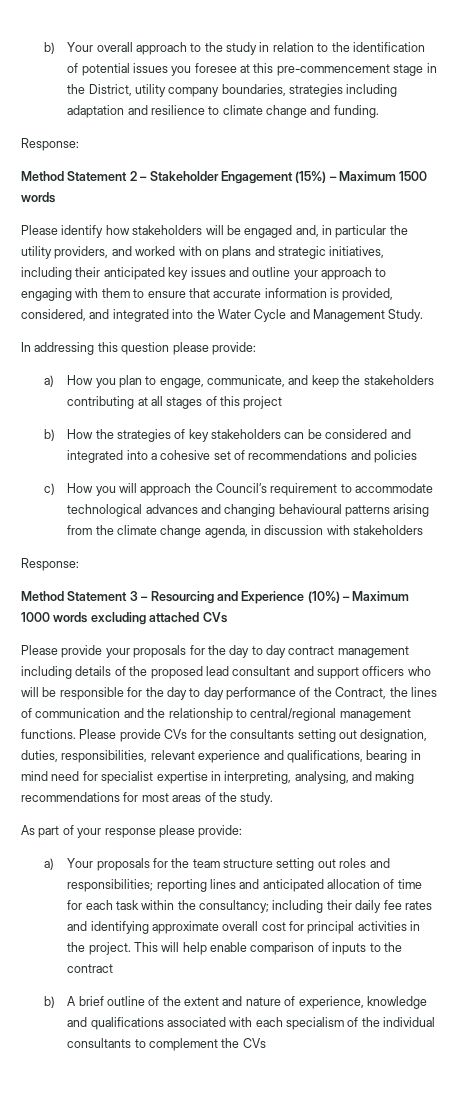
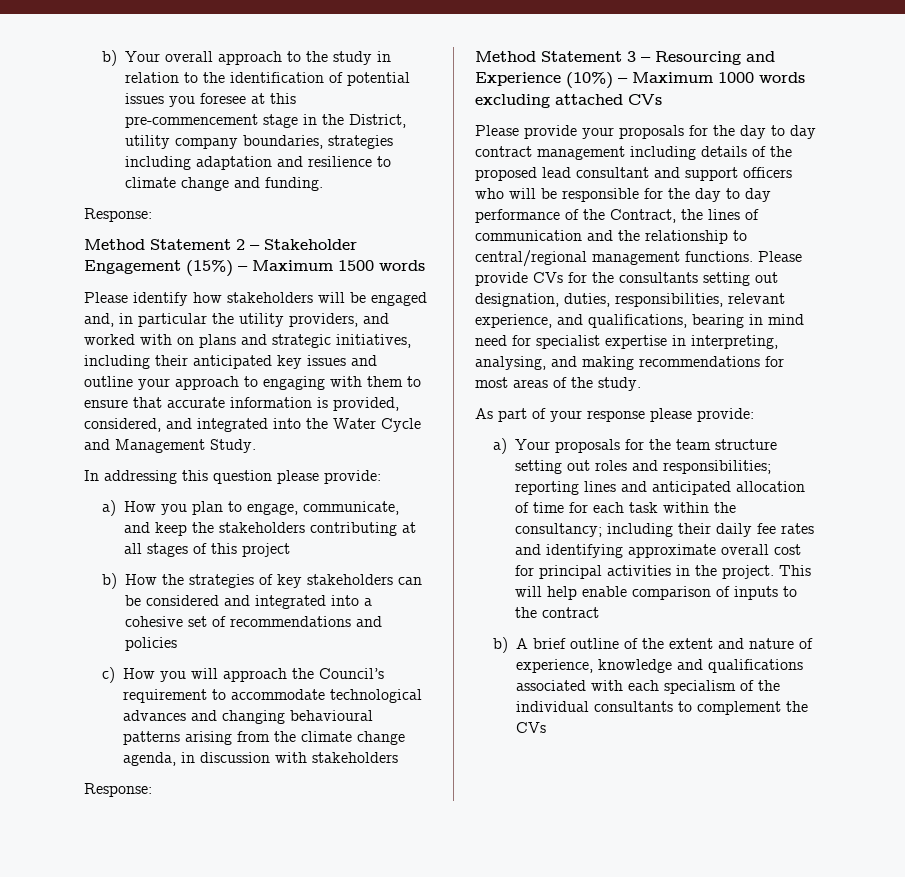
- Please provide CVs for the consultants setting out designation, duties, responsibilities, relevant experience and qualifications, bearing in mind need for specialist expertise in interpreting, analysing, and making recommendations for most areas of the study.
+ Please provide CVs for the consultants setting out designation, duties, responsibilities, relevant experience, and qualifications, bearing in mind need for specialist expertise in interpreting, analysing, and making recommendations for most areas of the study.

